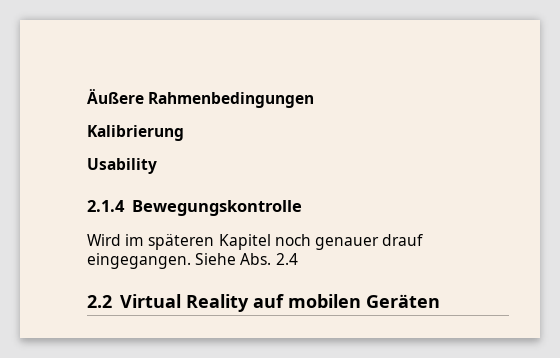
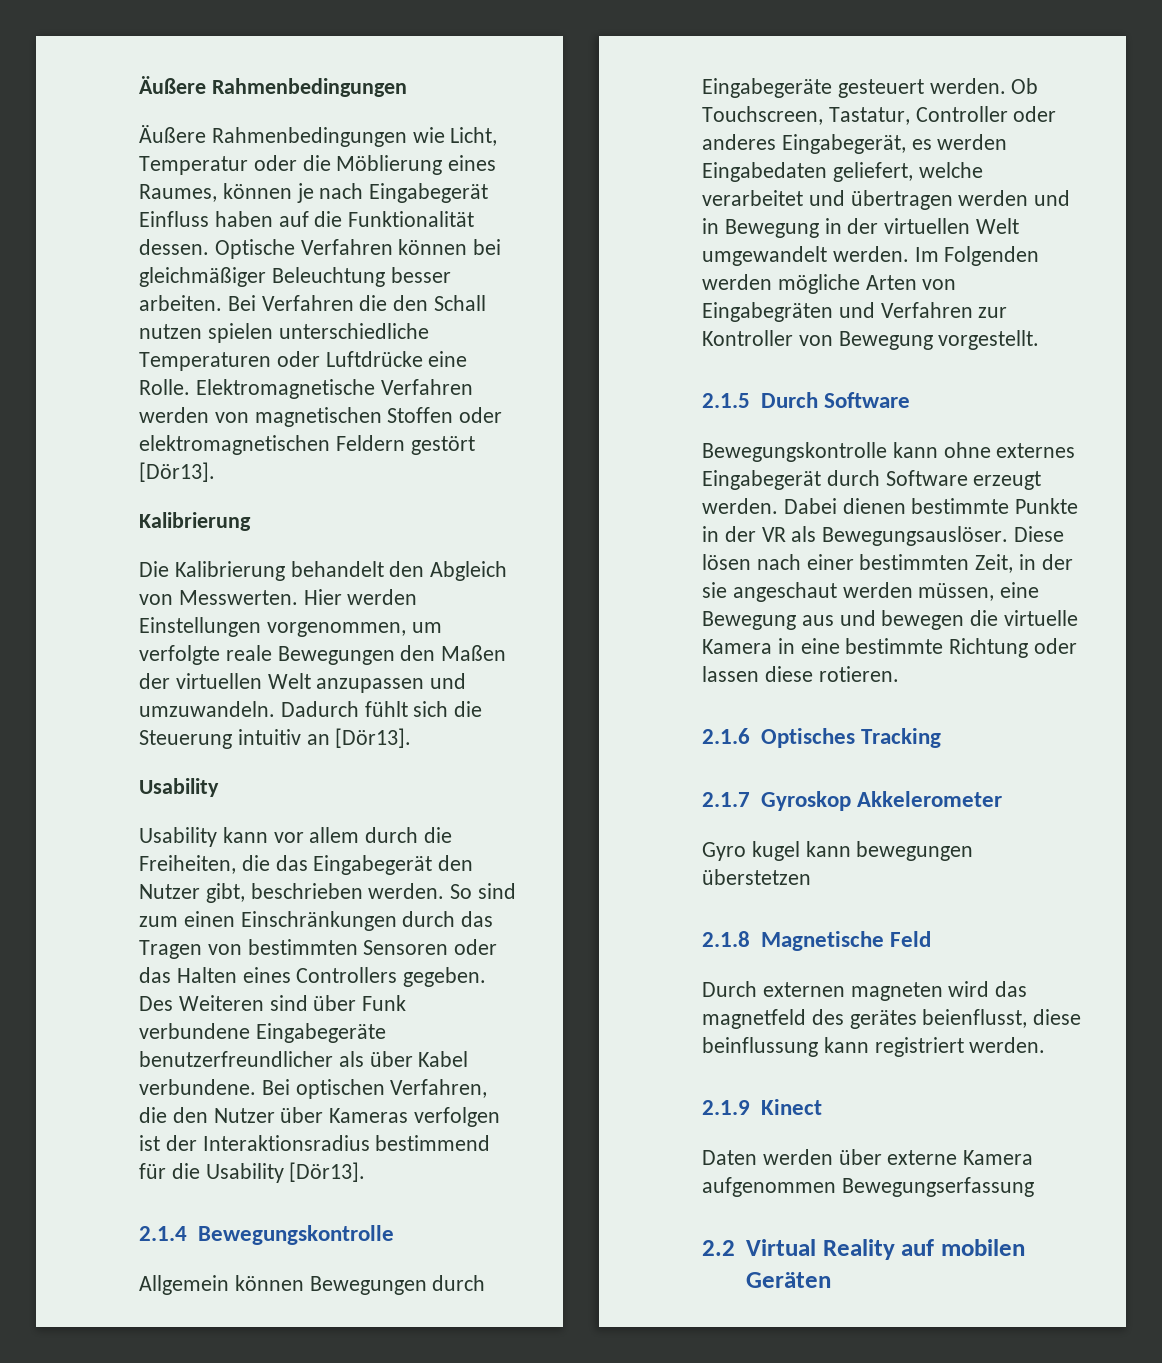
+ Äußere Rahmenbedingungen wie Licht, Temperatur oder die Möblierung eines Raumes, können je nach Eingabegerät Einfluss haben auf die Funktionalität dessen. Optische Verfahren können bei gleichmäßiger Beleuchtung besser arbeiten. Bei Verfahren die den Schall nutzen spielen unterschiedliche Temperaturen oder Luftdrücke eine Rolle. Elektromagnetische Verfahren werden von magnetischen Stoffen oder elektromagnetischen Feldern gestört [Dör13].
  Kalibrierung
+ Die Kalibrierung behandelt den Abgleich von Messwerten. Hier werden Einstellungen vorgenommen, um verfolgte reale Bewegungen den Maßen der virtuellen Welt anzupassen und umzuwandeln. Dadurch fühlt sich die Steuerung intuitiv an [Dör13].
  Usability
+ Usability kann vor allem durch die Freiheiten, die das Eingabegerät den Nutzer gibt, beschrieben werden. So sind zum einen Einschränkungen durch das Tragen von bestimmten Sensoren oder das Halten eines Controllers gegeben. Des Weiteren sind über Funk verbundene Eingabegeräte benutzerfreundlicher als über Kabel verbundene. Bei optischen Verfahren, die den Nutzer über Kameras verfolgen ist der Interaktionsradius bestimmend für die Usability [Dör13].
  2.1.4 Bewegungskontrolle
- Wird im späteren Kapitel noch genauer drauf eingegangen. Siehe Abs. 2.4
+ Allgemein können Bewegungen durch Eingabegeräte gesteuert werden. Ob Touchscreen, Tastatur, Controller oder anderes Eingabegerät, es werden Eingabedaten geliefert, welche verarbeitet und übertragen werden und in Bewegung in der virtuellen Welt umgewandelt werden. Im Folgenden werden mögliche Arten von Eingabegräten und Verfahren zur Kontroller von Bewegung vorgestellt.
+ 2.1.5 Durch Software
+ Bewegungskontrolle kann ohne externes Eingabegerät durch Software erzeugt werden. Dabei dienen bestimmte Punkte in der VR als Bewegungsauslöser. Diese lösen nach einer bestimmten Zeit, in der sie angeschaut werden müssen, eine Bewegung aus und bewegen die virtuelle Kamera in eine bestimmte Richtung oder lassen diese rotieren.
+ 2.1.6 Optisches Tracking
+ 2.1.7 Gyroskop Akkelerometer
+ Gyro kugel kann bewegungen überstetzen
+ 2.1.8 Magnetische Feld
+ Durch externen magneten wird das magnetfeld des gerätes beienflusst, diese beinflussung kann registriert werden.
+ 2.1.9 Kinect
+ Daten werden über externe Kamera aufgenommen Bewegungserfassung

